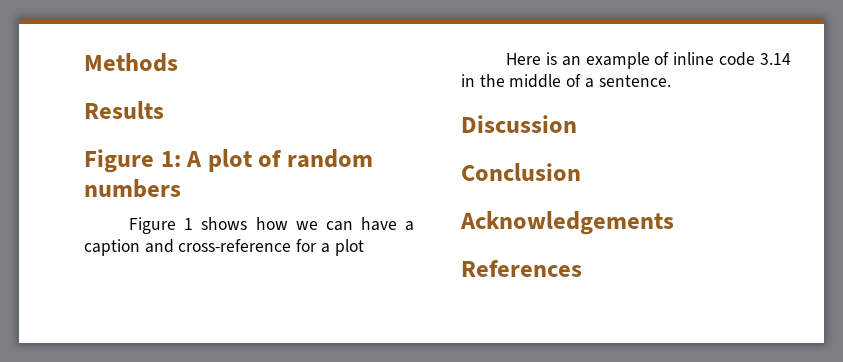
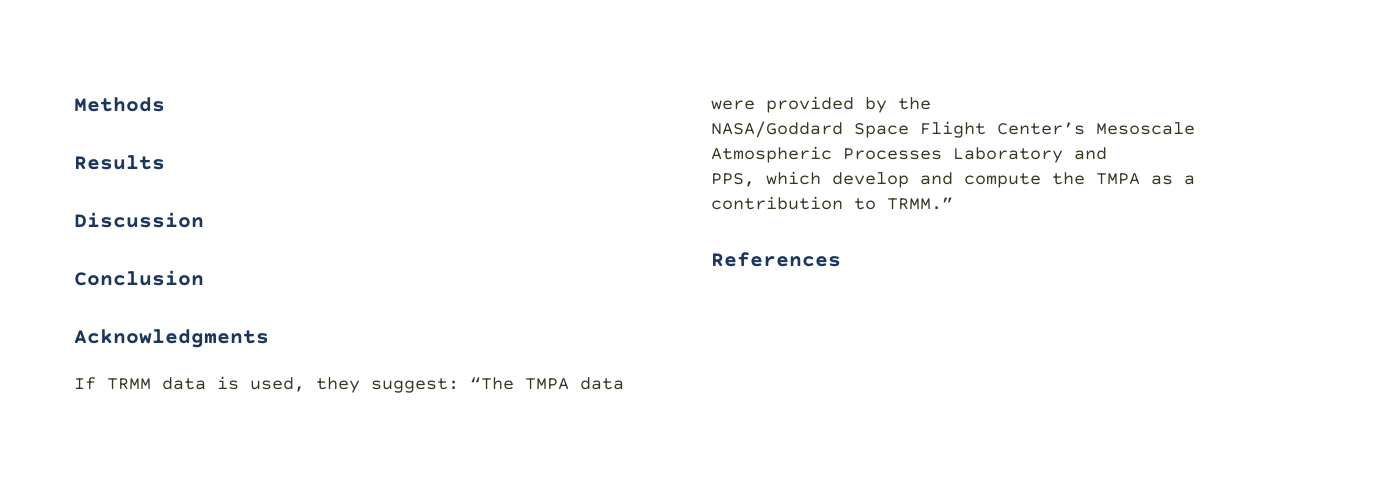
- Figure 1: A plot of random numbers
- Figure 1 shows how we can have a caption and cross-reference for a plot
- Here is an example of inline code 3.14 in the middle of a sentence.
  Discussion
  Conclusion
- Acknowledgements
+ Acknowledgments
+ If TRMM data is used, they suggest: “The TMPA data were provided by the
+ NASA/Goddard Space Flight Center’s Mesoscale Atmospheric Processes Laboratory and
+ PPS, which develop and compute the TMPA as a contribution to TRMM.”

